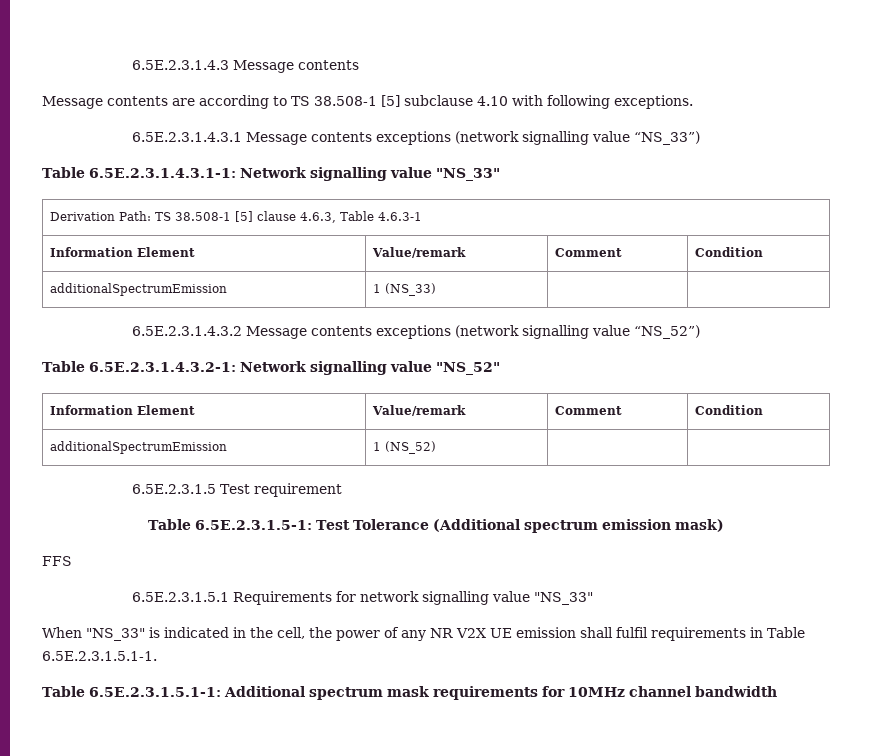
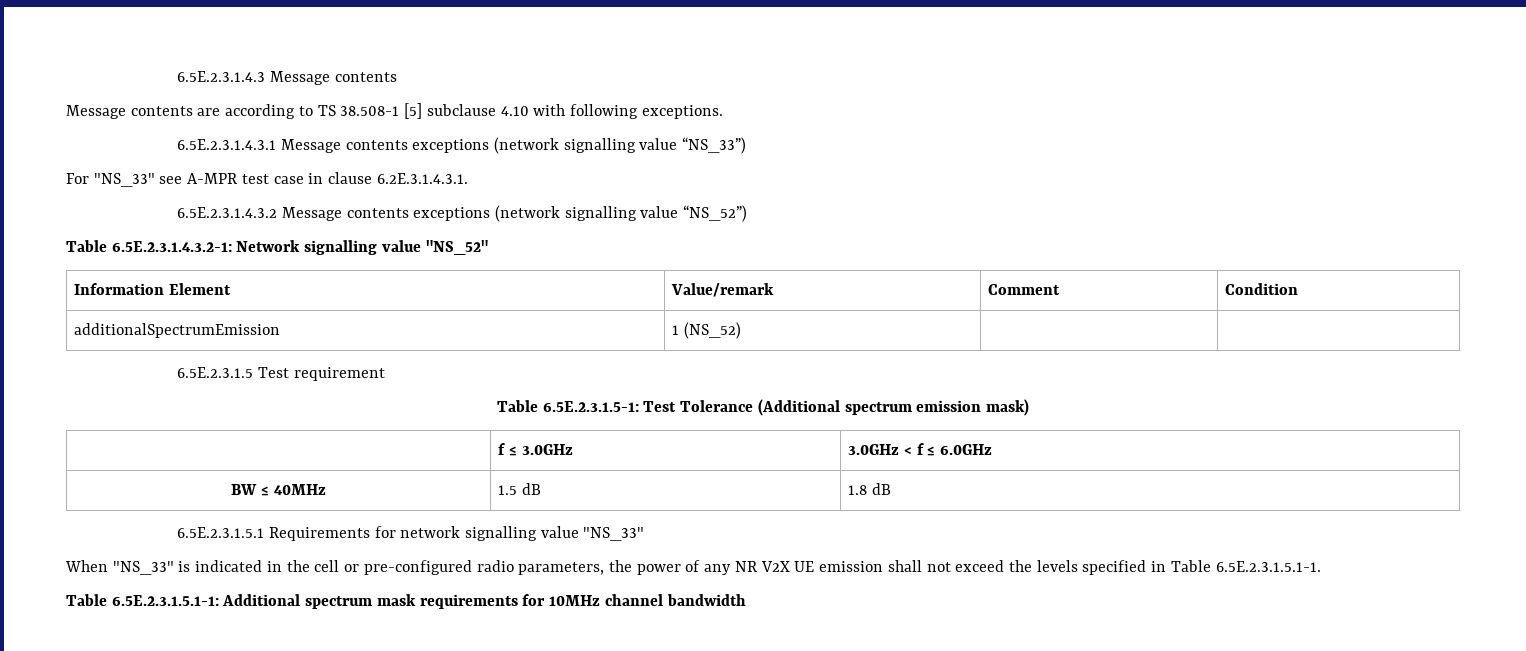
- Table 6.5E.2.3.1.4.3.1-1: Network signalling value "NS_33"
- Derivation Path: TS 38.508-1 [5] clause 4.6.3, Table 4.6.3-1
- Information Element | Value/remark | Comment | Condition
- additionalSpectrumEmission | 1 (NS_33) | |
+ For "NS_33" see A-MPR test case in clause 6.2E.3.1.4.3.1.
- FFS
+ | f ≤ 3.0GHz | 3.0GHz < f ≤ 6.0GHz
+ BW ≤ 40MHz | 1.5 dB | 1.8 dB
- When "NS_33" is indicated in the cell, the power of any NR V2X UE emission shall fulfil requirements in Table 6.5E.2.3.1.5.1-1.
+ When "NS_33" is indicated in the cell or pre-configured radio parameters, the power of any NR V2X UE emission shall not exceed the levels specified in Table 6.5E.2.3.1.5.1-1.

